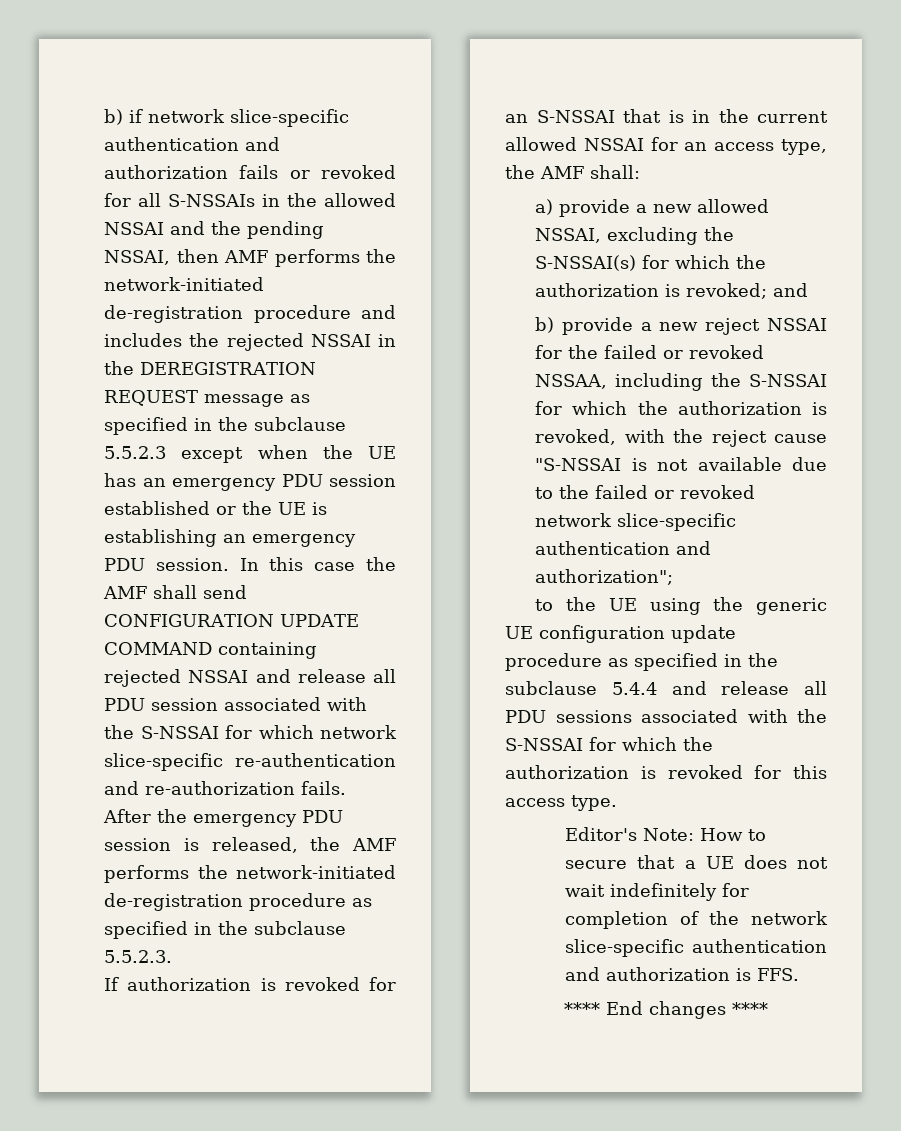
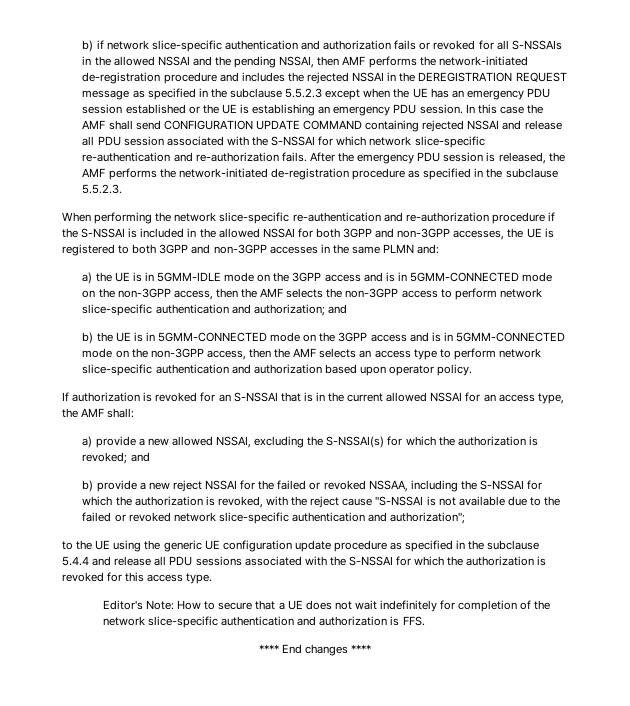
+ When performing the network slice-specific re-authentication and re-authorization procedure if the S-NSSAI is included in the allowed NSSAI for both 3GPP and non-3GPP accesses, the UE is registered to both 3GPP and non-3GPP accesses in the same PLMN and:
+ a) the UE is in 5GMM-IDLE mode on the 3GPP access and is in 5GMM-CONNECTED mode on the non-3GPP access, then the AMF selects the non-3GPP access to perform network slice-specific authentication and authorization; and
+ b) the UE is in 5GMM-CONNECTED mode on the 3GPP access and is in 5GMM-CONNECTED mode on the non-3GPP access, then the AMF selects an access type to perform network slice-specific authentication and authorization based upon operator policy.

